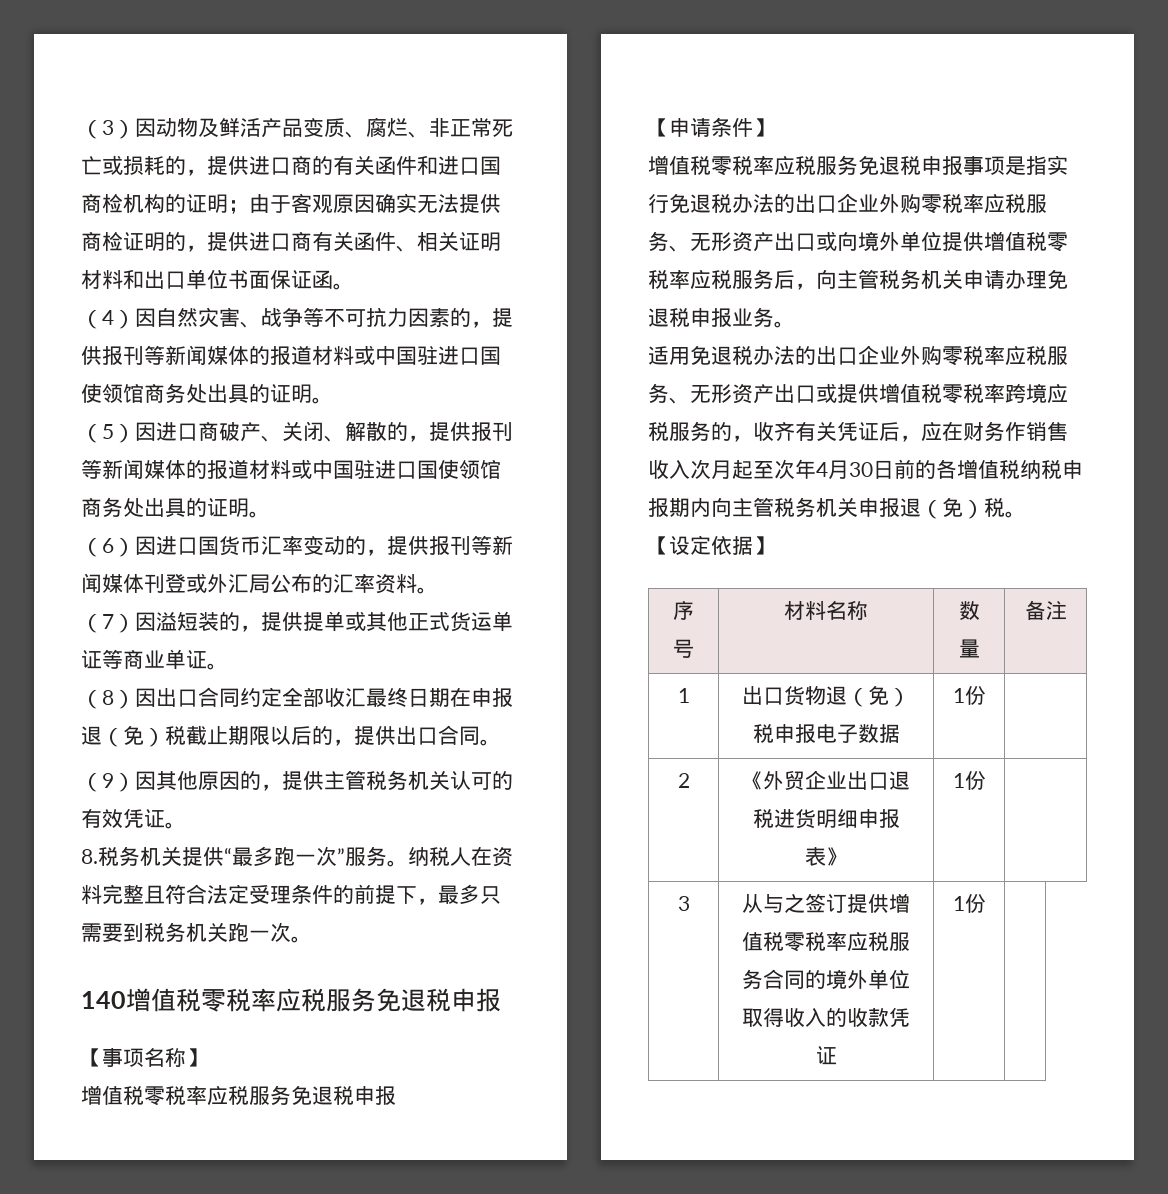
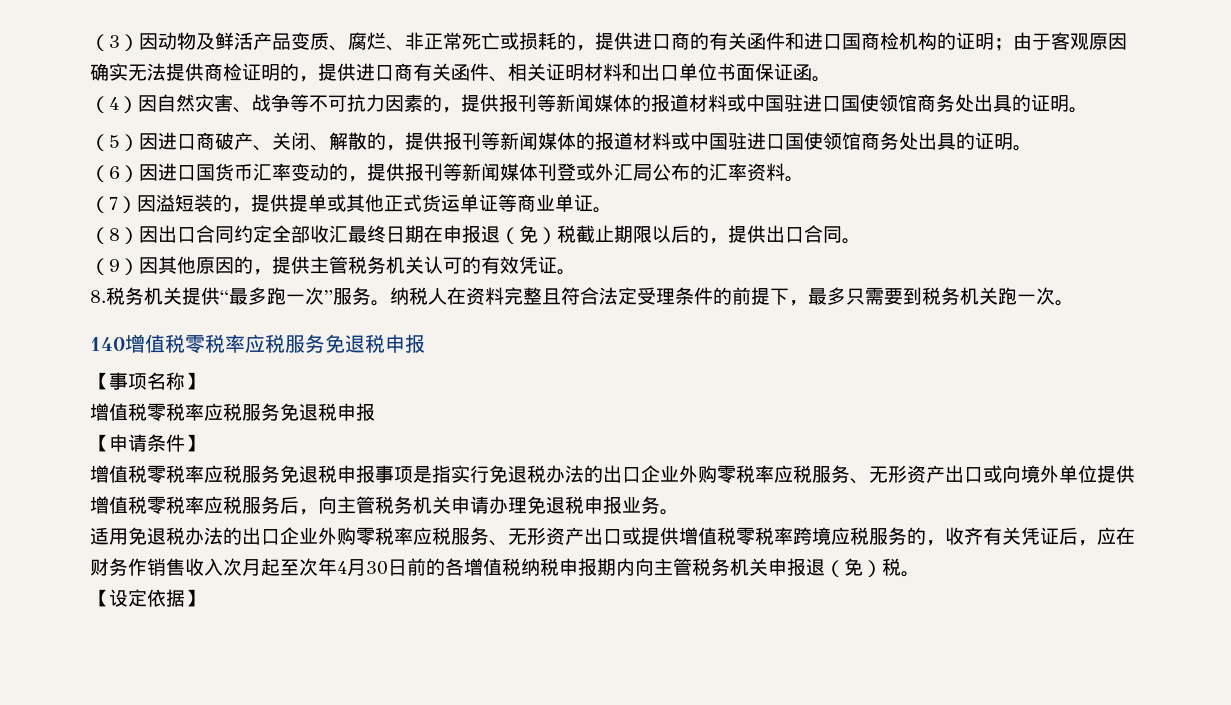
- 序号 | 材料名称 | 数量 | 备注
- 1 | 出口货物退（免）税申报电子数据 | 1份 |
- 2 | 《外贸企业出口退税进货明细申报表》 | 1份 |
- 3 | 从与之签订提供增值税零税率应税服务合同的境外单位取得收入的收款凭证 | 1份 |

